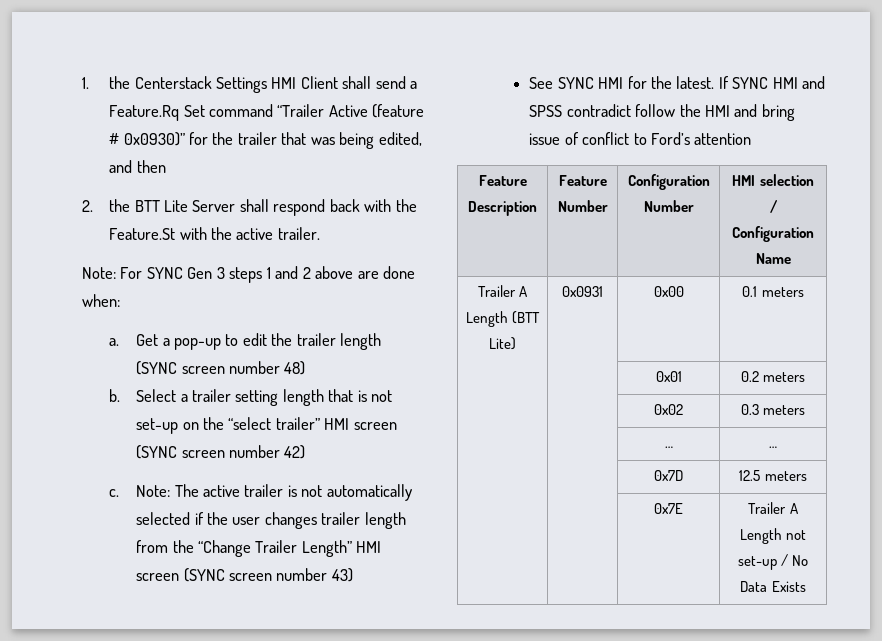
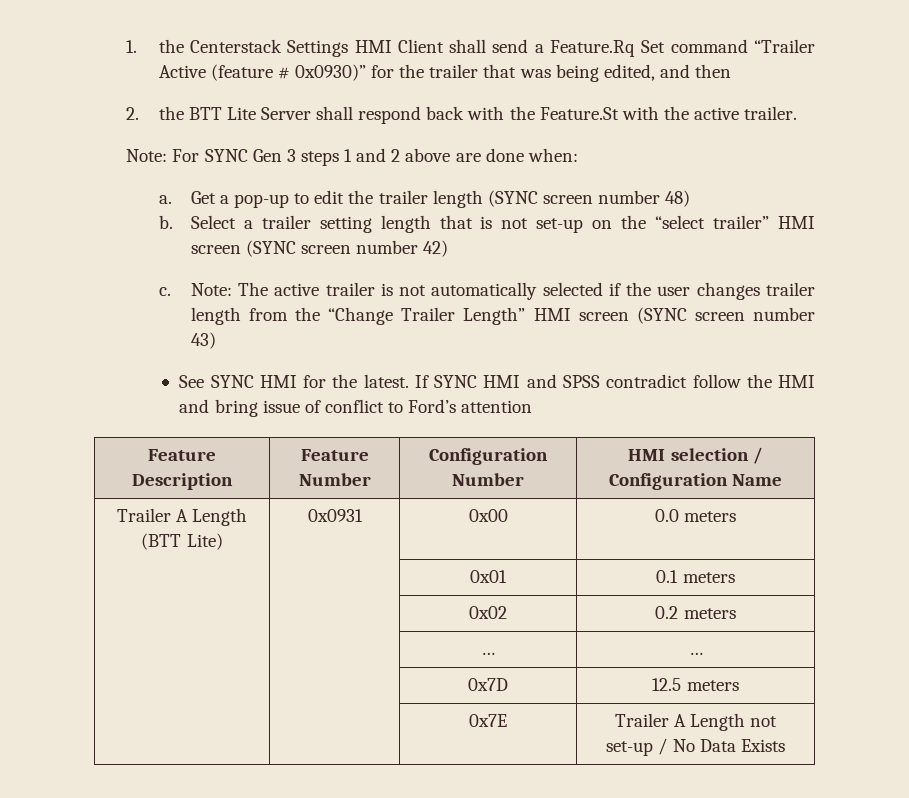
- Trailer A Length (BTT Lite) | 0x0931 | 0x00 | 0.1 meters
+ Trailer A Length (BTT Lite) | 0x0931 | 0x00 | 0.0 meters
- | | 0x01 | 0.2 meters
+ | | 0x01 | 0.1 meters
- | | 0x02 | 0.3 meters
+ | | 0x02 | 0.2 meters

